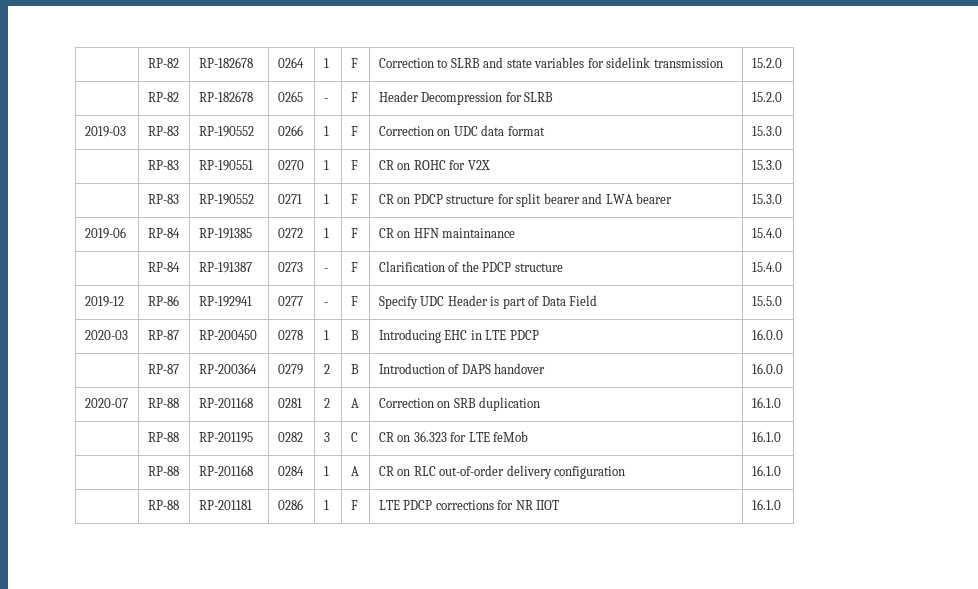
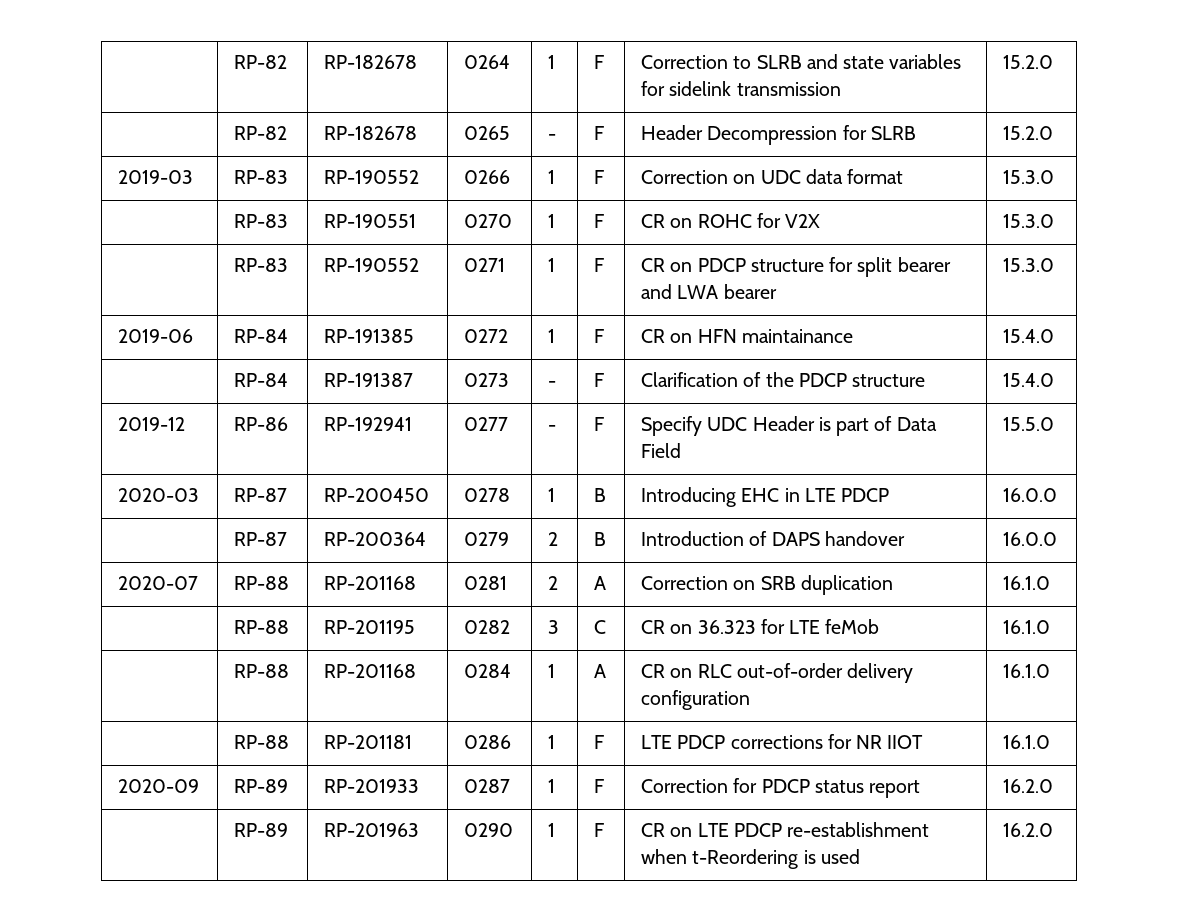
+ 2020-09 | RP-89 | RP-201933 | 0287 | 1 | F | Correction for PDCP status report | 16.2.0
+ | RP-89 | RP-201963 | 0290 | 1 | F | CR on LTE PDCP re-establishment when t-Reordering is used | 16.2.0

